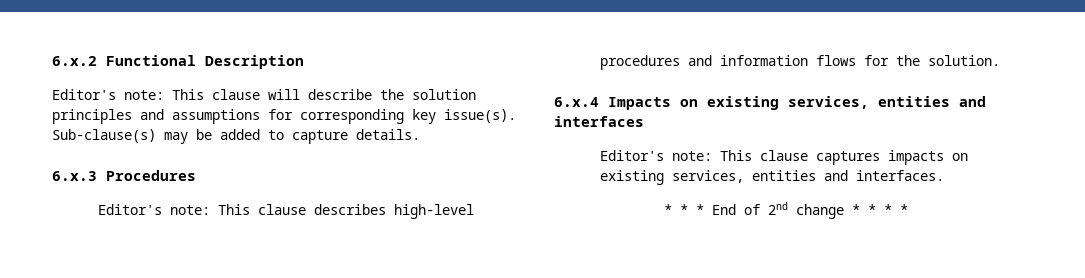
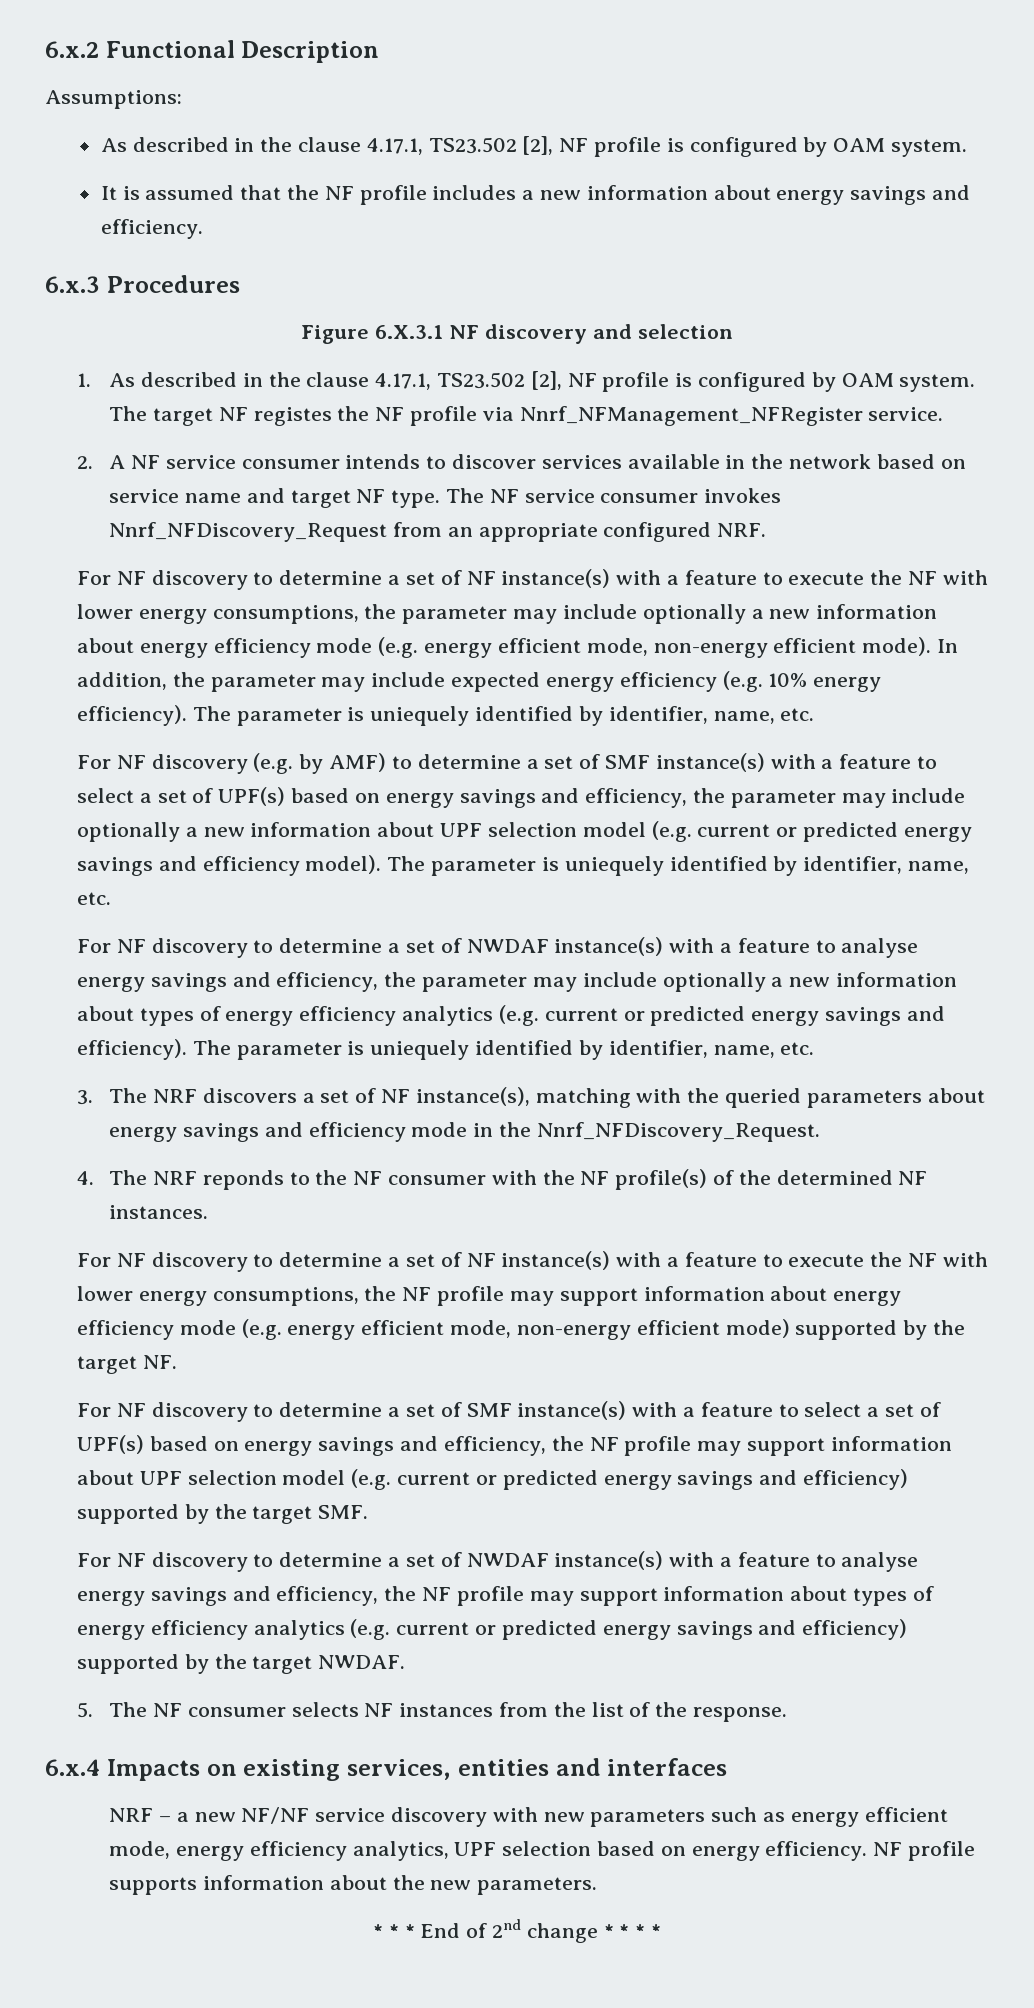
- Editor's note: This clause will describe the solution principles and assumptions for corresponding key issue(s). Sub-clause(s) may be added to capture details.
+ Assumptions:
+ As described in the clause 4.17.1, TS23.502 [2], NF profile is configured by OAM system.
+ It is assumed that the NF profile includes a new information about energy savings and efficiency.
  6.x.3 Procedures
- Editor's note: This clause describes high-level procedures and information flows for the solution.
+ Figure 6.X.3.1 NF discovery and selection
+ 1. As described in the clause 4.17.1, TS23.502 [2], NF profile is configured by OAM system. The target NF registes the NF profile via Nnrf_NFManagement_NFRegister service.
+ 2. A NF service consumer intends to discover services available in the network based on service name and target NF type. The NF service consumer invokes Nnrf_NFDiscovery_Request from an appropriate configured NRF.
+ For NF discovery to determine a set of NF instance(s) with a feature to execute the NF with lower energy consumptions, the parameter may include optionally a new information about energy efficiency mode (e.g. energy efficient mode, non-energy efficient mode). In addition, the parameter may include expected energy efficiency (e.g. 10% energy efficiency). The parameter is uniequely identified by identifier, name, etc.
+ For NF discovery (e.g. by AMF) to determine a set of SMF instance(s) with a feature to select a set of UPF(s) based on energy savings and efficiency, the parameter may include optionally a new information about UPF selection model (e.g. current or predicted energy savings and efficiency model). The parameter is uniequely identified by identifier, name, etc.
+ For NF discovery to determine a set of NWDAF instance(s) with a feature to analyse energy savings and efficiency, the parameter may include optionally a new information about types of energy efficiency analytics (e.g. current or predicted energy savings and efficiency). The parameter is uniequely identified by identifier, name, etc.
+ 3. The NRF discovers a set of NF instance(s), matching with the queried parameters about energy savings and efficiency mode in the Nnrf_NFDiscovery_Request.
+ 4. The NRF reponds to the NF consumer with the NF profile(s) of the determined NF instances.
+ For NF discovery to determine a set of NF instance(s) with a feature to execute the NF with lower energy consumptions, the NF profile may support information about energy efficiency mode (e.g. energy efficient mode, non-energy efficient mode) supported by the target NF.
+ For NF discovery to determine a set of SMF instance(s) with a feature to select a set of UPF(s) based on energy savings and efficiency, the NF profile may support information about UPF selection model (e.g. current or predicted energy savings and efficiency) supported by the target SMF.
+ For NF discovery to determine a set of NWDAF instance(s) with a feature to analyse energy savings and efficiency, the NF profile may support information about types of energy efficiency analytics (e.g. current or predicted energy savings and efficiency) supported by the target NWDAF.
+ 5. The NF consumer selects NF instances from the list of the response.
- Editor's note: This clause captures impacts on existing services, entities and interfaces.
+ NRF – a new NF/NF service discovery with new parameters such as energy efficient mode, energy efficiency analytics, UPF selection based on energy efficiency. NF profile supports information about the new parameters.

